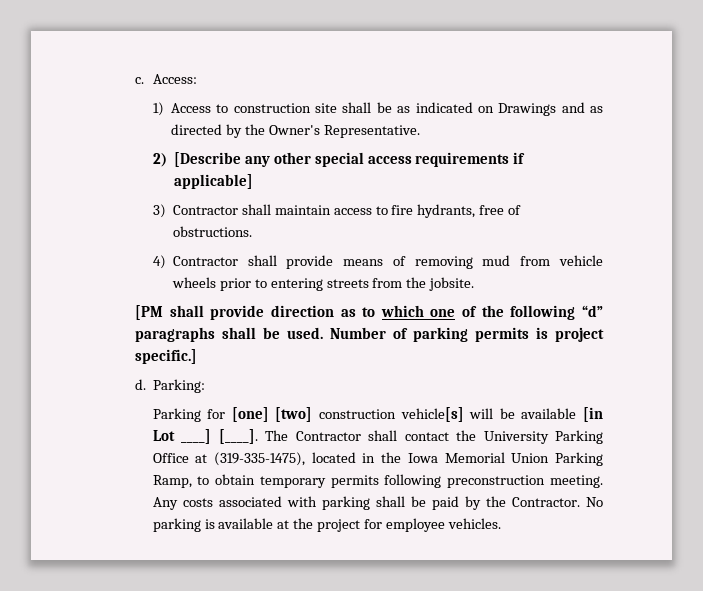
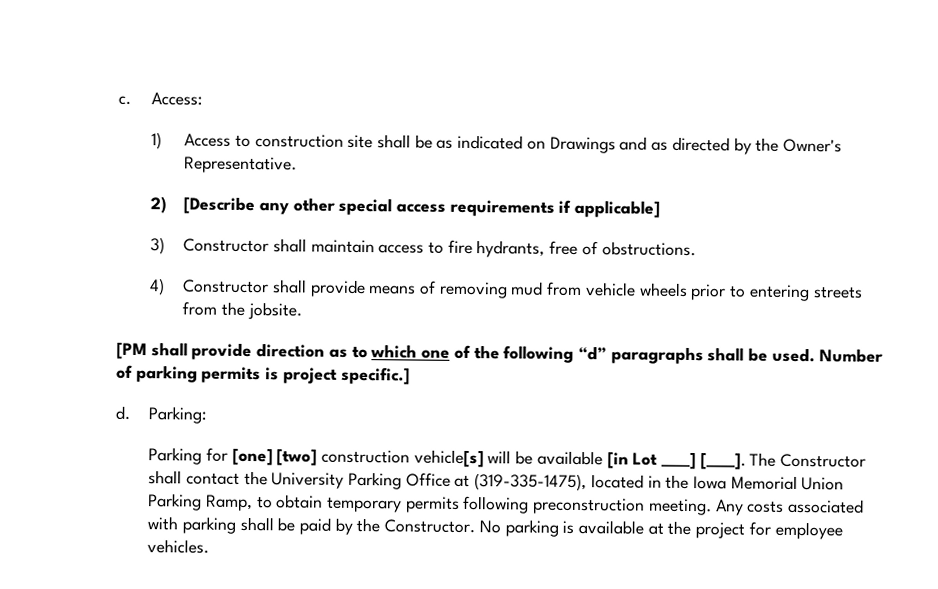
- 3) Contractor shall maintain access to fire hydrants, free of obstructions.
+ 3) Constructor shall maintain access to fire hydrants, free of obstructions.
- 4) Contractor shall provide means of removing mud from vehicle wheels prior to entering streets from the jobsite.
+ 4) Constructor shall provide means of removing mud from vehicle wheels prior to entering streets from the jobsite.
- The Contractor shall contact the University Parking Office at (319-335-1475), located in the Iowa Memorial Union Parking Ramp, to obtain temporary permits following preconstruction meeting.
+ The Constructor shall contact the University Parking Office at (319-335-1475), located in the Iowa Memorial Union Parking Ramp, to obtain temporary permits following preconstruction meeting.
- Any costs associated with parking shall be paid by the Contractor.
+ Any costs associated with parking shall be paid by the Constructor.

